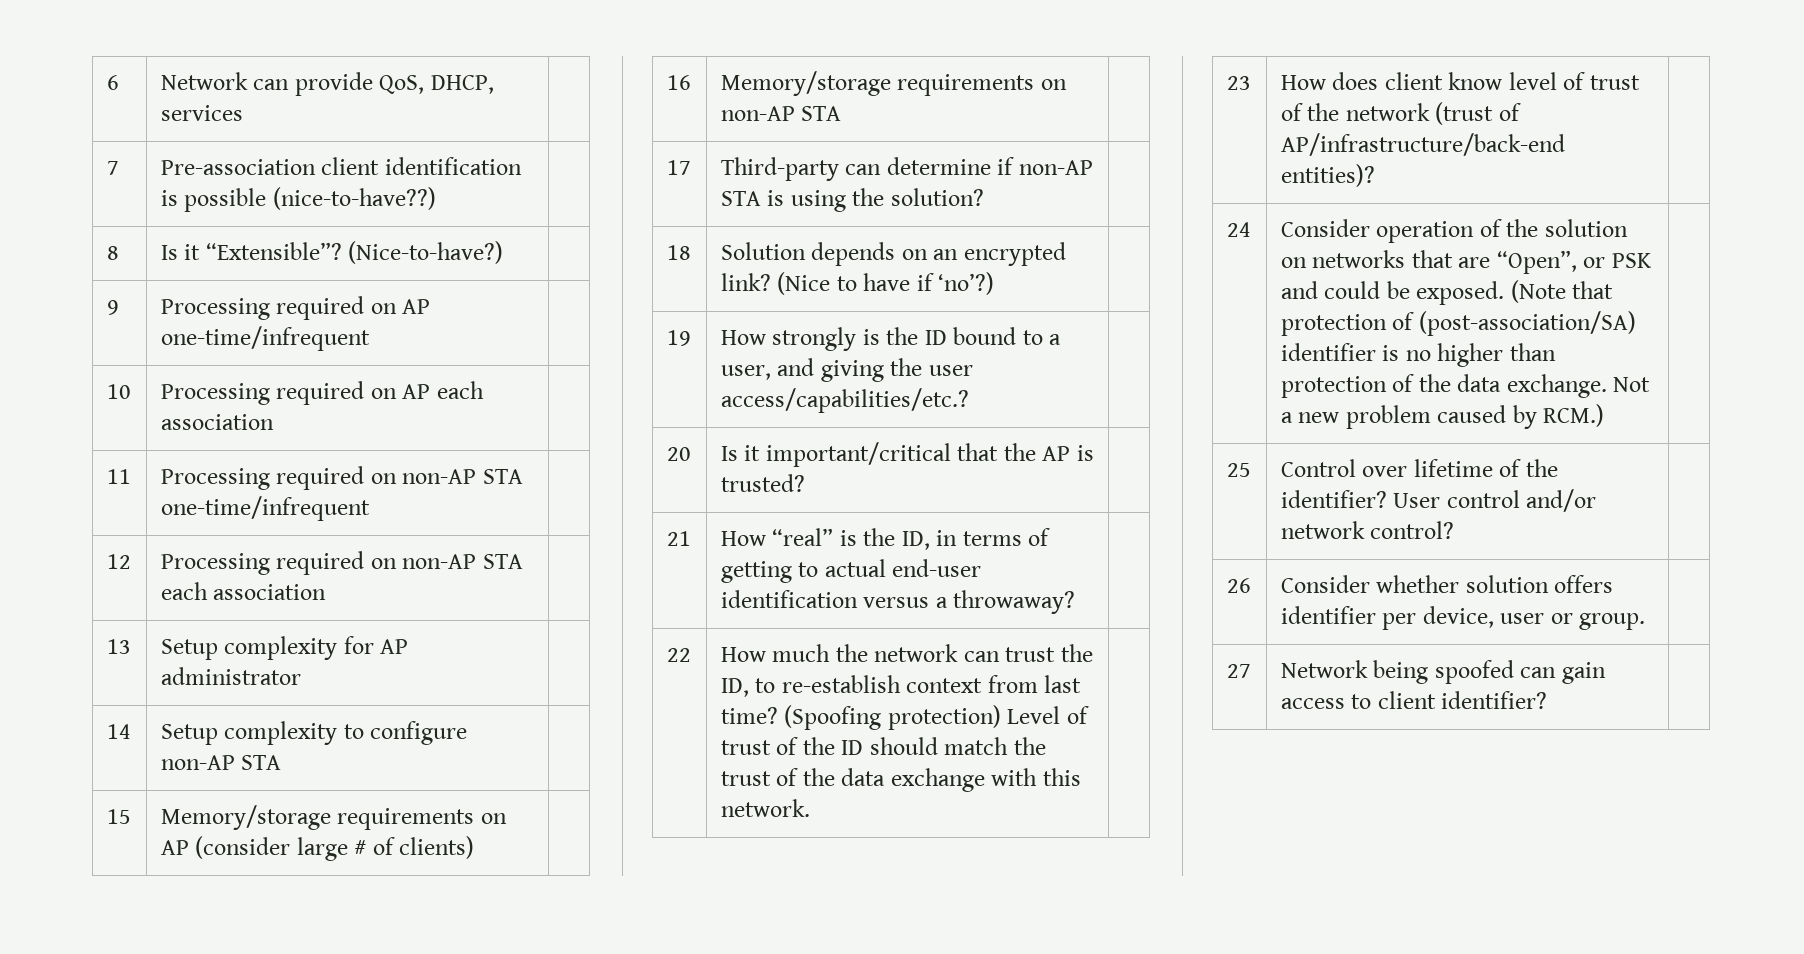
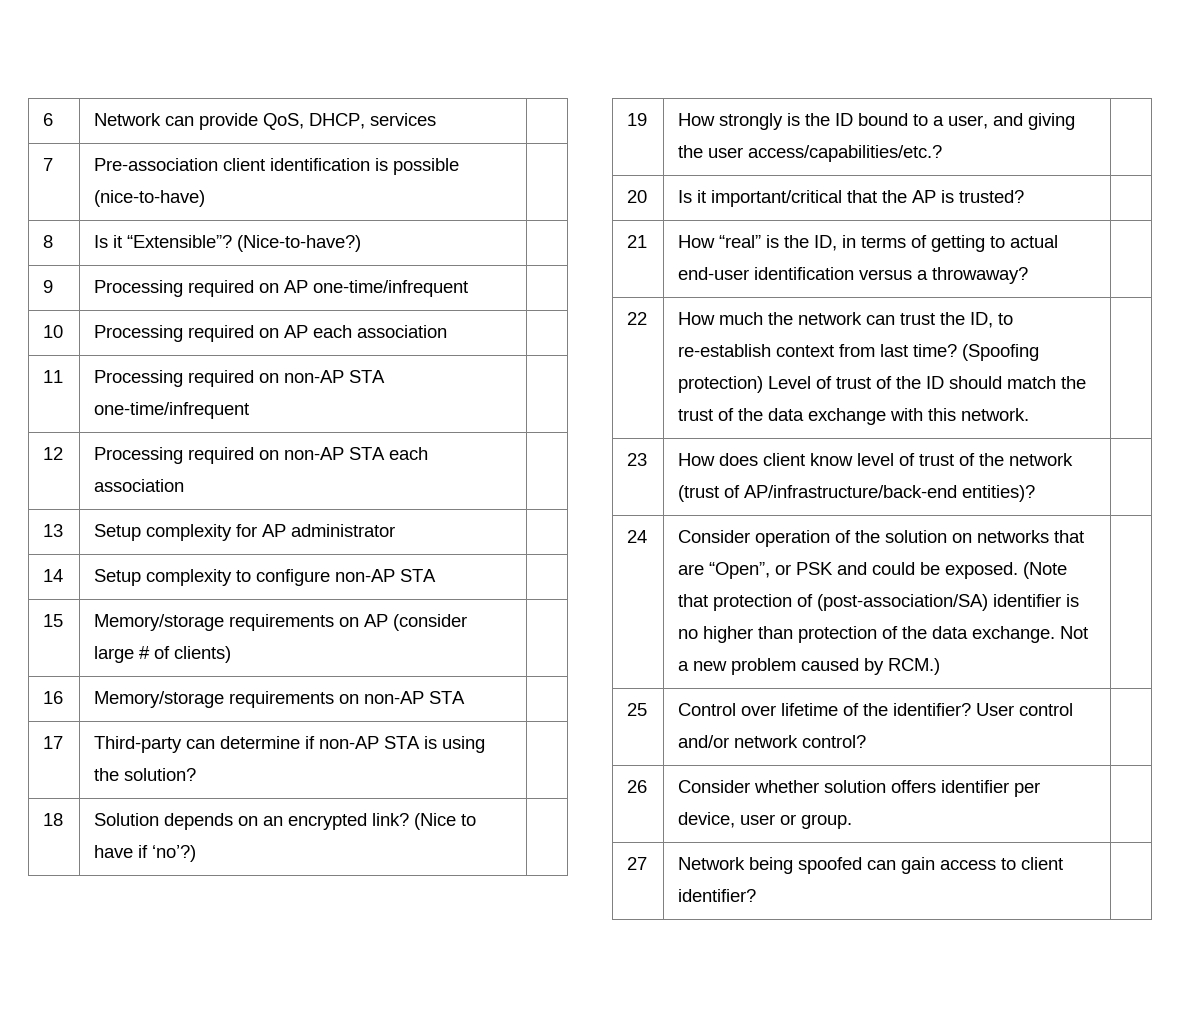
- 7 | Pre-association client identification is possible (nice-to-have??) |
+ 7 | Pre-association client identification is possible (nice-to-have) |

